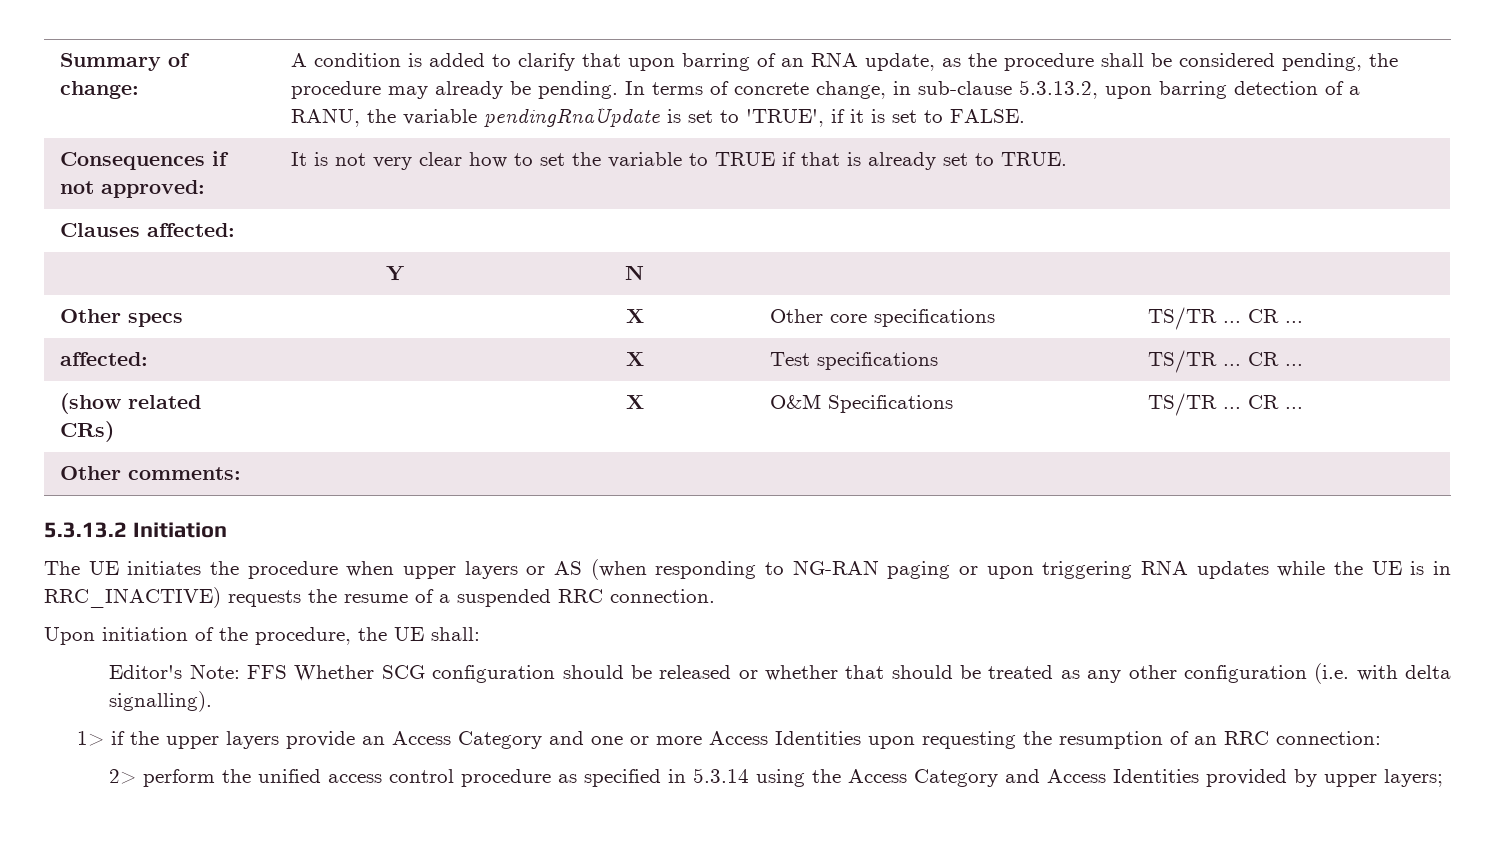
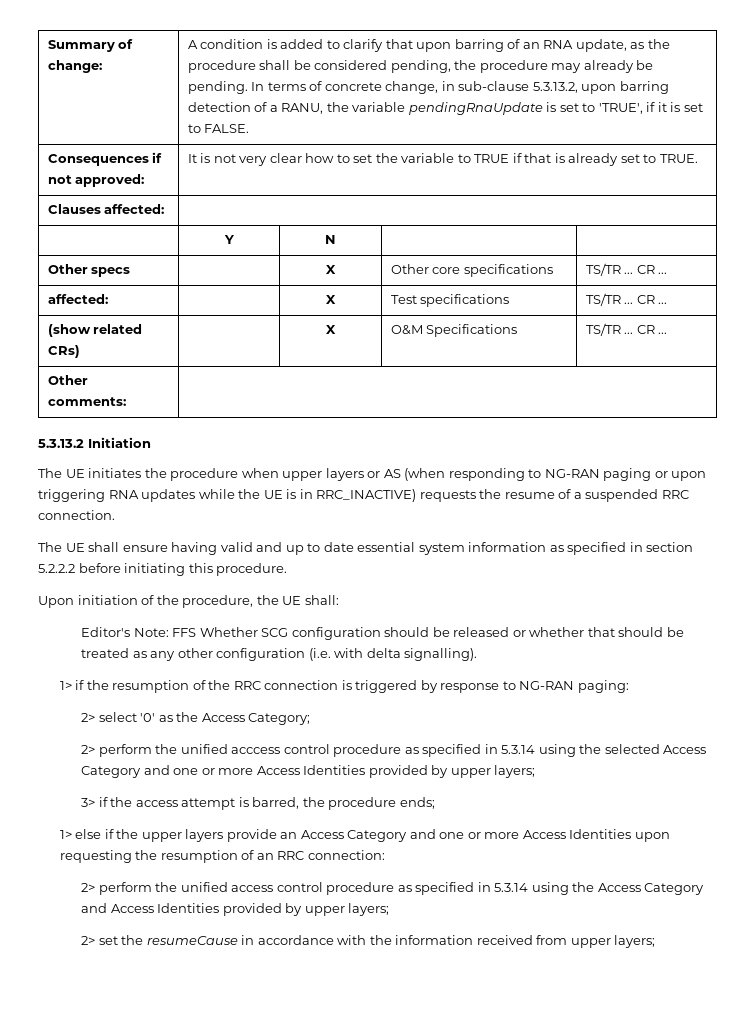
+ The UE shall ensure having valid and up to date essential system information as specified in section 5.2.2.2 before initiating this procedure.
- 1> if the upper layers provide an Access Category and one or more Access Identities upon requesting the resumption of an RRC connection:
+ 1> if the resumption of the RRC connection is triggered by response to NG-RAN paging:
+ 2> select '0' as the Access Category;
+ 2> perform the unified acccess control procedure as specified in 5.3.14 using the selected Access Category and one or more Access Identities provided by upper layers;
+ 3> if the access attempt is barred, the procedure ends;
+ 1> else if the upper layers provide an Access Category and one or more Access Identities upon requesting the resumption of an RRC connection:
+ 2> set the resumeCause in accordance with the information received from upper layers;

